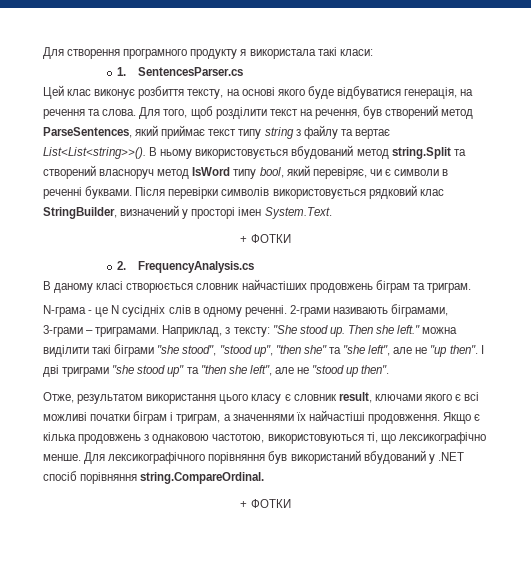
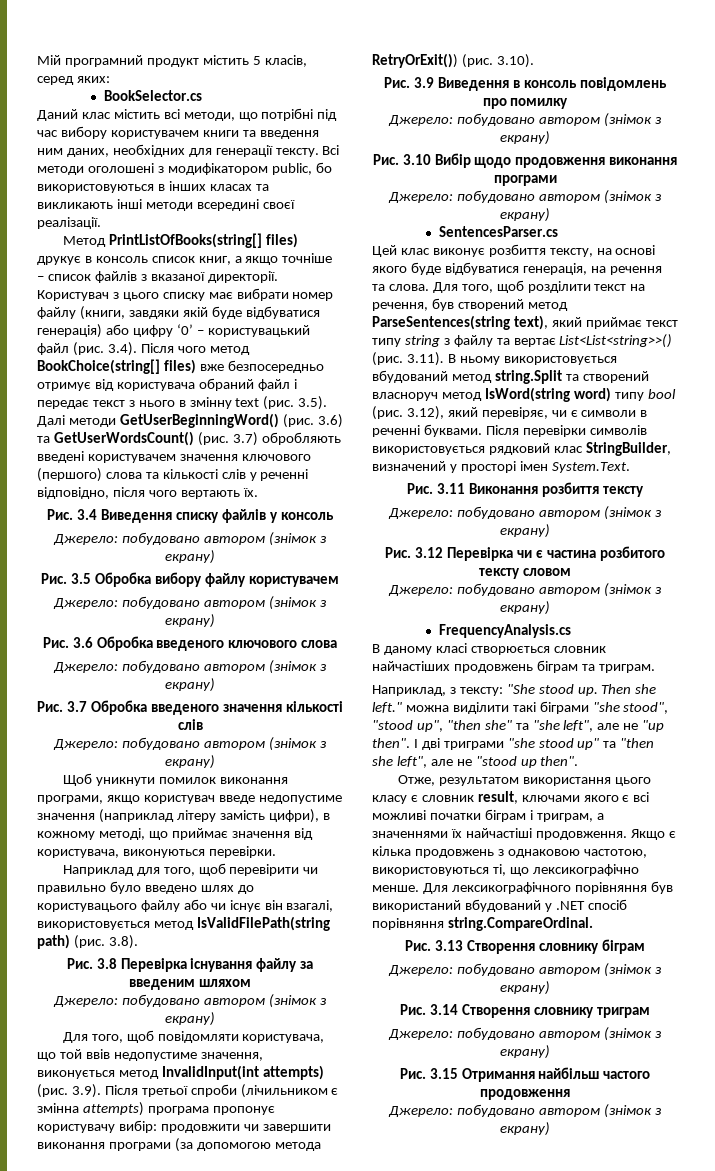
- Для створення програмного продукту я використала такі класи:
- 1. SentencesParser.cs
+ Мій програмний продукт містить 5 класів, серед яких:
+ BookSelector.cs
+ Даний клас містить всі методи, що потрібні під час вибору користувачем книги та введення ним даних, необхідних для генерації тексту. Всі методи оголошені з модифікатором public, бо використовуються в інших класах та викликають інші методи всередині своєї реалізації.
+ Метод PrintListOfBooks(string[] files) друкує в консоль список книг, а якщо точніше – список файлів з вказаної директорії. Користувач з цього списку має вибрати номер файлу (книги, завдяки якій буде відбуватися генерація) або цифру ‘0’ – користувацький файл (рис. 3.4). Після чого метод BookChoice(string[] files) вже безпосередньо отримує від користувача обраний файл і передає текст з нього в змінну text (рис. 3.5). Далі методи GetUserBeginningWord() (рис. 3.6) та GetUserWordsCount() (рис. 3.7) обробляють введені користувачем значення ключового (першого) слова та кількості слів у реченні відповідно, після чого вертають їх.
+ Рис. 3.4 Виведення списку файлів у консоль
+ Джерело: побудовано автором (знімок з екрану)
+ Рис. 3.5 Обробка вибору файлу користувачем
+ Джерело: побудовано автором (знімок з екрану)
+ Рис. 3.6 Обробка введеного ключового слова
+ Джерело: побудовано автором (знімок з екрану)
+ Рис. 3.7 Обробка введеного значення кількості слів
+ Джерело: побудовано автором (знімок з екрану)
+ Щоб уникнути помилок виконання програми, якщо користувач введе недопустиме значення (наприклад літеру замість цифри), в кожному методі, що приймає значення від користувача, виконуються перевірки.
+ Наприклад для того, щоб перевірити чи правильно було введено шлях до користувацього файлу або чи існує він взагалі, використовується метод IsValidFilePath(string path) (рис. 3.8).
+ Рис. 3.8 Перевірка існування файлу за введеним шляхом
+ Джерело: побудовано автором (знімок з екрану)
+ Для того, щоб повідомляти користувача, що той ввів недопустиме значення, виконується метод InvalidInput(int attempts) (рис. 3.9). Після третьої спроби (лічильником є змінна attempts) програма пропонує користувачу вибір: продовжити чи завершити виконання програми (за допомогою метода RetryOrExit()) (рис. 3.10).
+ Рис. 3.9 Виведення в консоль повідомлень про помилку
+ Джерело: побудовано автором (знімок з екрану)
+ Рис. 3.10 Вибір щодо продовження виконання програми
+ Джерело: побудовано автором (знімок з екрану)
+ SentencesParser.cs
- Для того, щоб розділити текст на речення, був створений метод ParseSentences, який приймає текст типу string з файлу та вертає List<List<string>>(). В ньому використовується вбудований метод string.Split та створений власноруч метод IsWord типу bool, який перевіряє, чи є символи в реченні буквами.
+ Для того, щоб розділити текст на речення, був створений метод ParseSentences(string text), який приймає текст типу string з файлу та вертає List<List<string>>() (рис. 3.11). В ньому використовується вбудований метод string.Split та створений власноруч метод IsWord(string word) типу bool (рис. 3.12), який перевіряє, чи є символи в реченні буквами.
  Після перевірки символів використовується рядковий клас StringBuilder, визначений у просторі імен System.Text.
- + ФОТКИ
- 2. FrequencyAnalysis.cs
+ Рис. 3.11 Виконання розбиття тексту
+ Джерело: побудовано автором (знімок з екрану)
+ Рис. 3.12 Перевірка чи є частина розбитого тексту словом
+ Джерело: побудовано автором (знімок з екрану)
+ FrequencyAnalysis.cs
- N-грама - це N сусідніх слів в одному реченні. 2-грами називають біграмами, 3-грами – триграмами.
  Для лексикографічного порівняння був використаний вбудований у .NET спосіб порівняння string.CompareOrdinal.
- + ФОТКИ
+ Рис. 3.13 Створення словнику біграм
+ Джерело: побудовано автором (знімок з екрану)
+ Рис. 3.14 Створення словнику триграм
+ Джерело: побудовано автором (знімок з екрану)
+ Рис. 3.15 Отримання найбільш частого продовження
+ Джерело: побудовано автором (знімок з екрану)

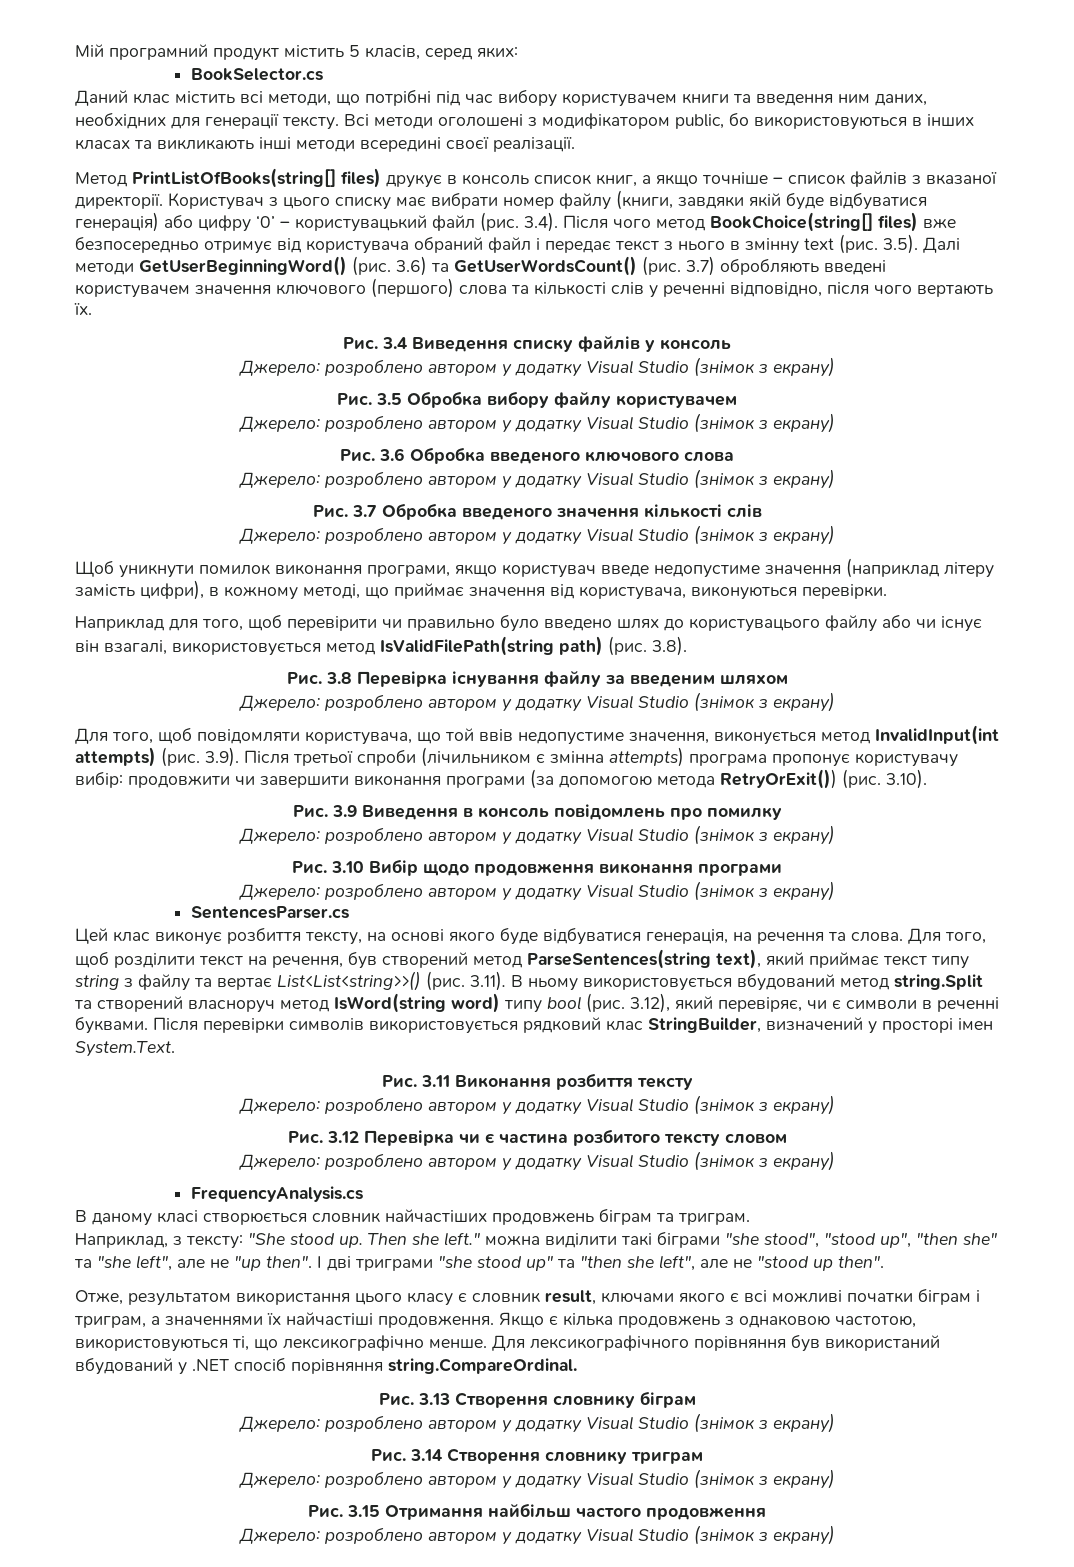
  Рис. 3.4 Виведення списку файлів у консоль
- Джерело: побудовано автором (знімок з екрану)
+ Джерело: розроблено автором у додатку Visual Studio (знімок з екрану)
  Рис. 3.5 Обробка вибору файлу користувачем
- Джерело: побудовано автором (знімок з екрану)
+ Джерело: розроблено автором у додатку Visual Studio (знімок з екрану)
  Рис. 3.6 Обробка введеного ключового слова
- Джерело: побудовано автором (знімок з екрану)
+ Джерело: розроблено автором у додатку Visual Studio (знімок з екрану)
  Рис. 3.7 Обробка введеного значення кількості слів
- Джерело: побудовано автором (знімок з екрану)
+ Джерело: розроблено автором у додатку Visual Studio (знімок з екрану)
  Рис. 3.8 Перевірка існування файлу за введеним шляхом
- Джерело: побудовано автором (знімок з екрану)
+ Джерело: розроблено автором у додатку Visual Studio (знімок з екрану)
  Рис. 3.9 Виведення в консоль повідомлень про помилку
- Джерело: побудовано автором (знімок з екрану)
+ Джерело: розроблено автором у додатку Visual Studio (знімок з екрану)
  Рис. 3.10 Вибір щодо продовження виконання програми
- Джерело: побудовано автором (знімок з екрану)
+ Джерело: розроблено автором у додатку Visual Studio (знімок з екрану)
  Рис. 3.11 Виконання розбиття тексту
- Джерело: побудовано автором (знімок з екрану)
+ Джерело: розроблено автором у додатку Visual Studio (знімок з екрану)
  Рис. 3.12 Перевірка чи є частина розбитого тексту словом
- Джерело: побудовано автором (знімок з екрану)
+ Джерело: розроблено автором у додатку Visual Studio (знімок з екрану)
  Рис. 3.13 Створення словнику біграм
- Джерело: побудовано автором (знімок з екрану)
+ Джерело: розроблено автором у додатку Visual Studio (знімок з екрану)
  Рис. 3.14 Створення словнику триграм
- Джерело: побудовано автором (знімок з екрану)
+ Джерело: розроблено автором у додатку Visual Studio (знімок з екрану)
  Рис. 3.15 Отримання найбільш частого продовження
- Джерело: побудовано автором (знімок з екрану)
+ Джерело: розроблено автором у додатку Visual Studio (знімок з екрану)

